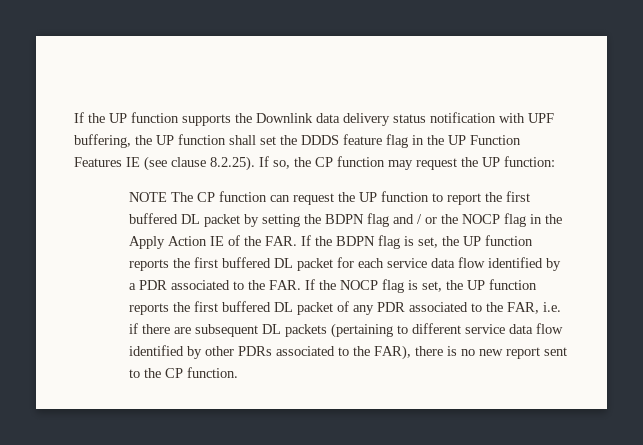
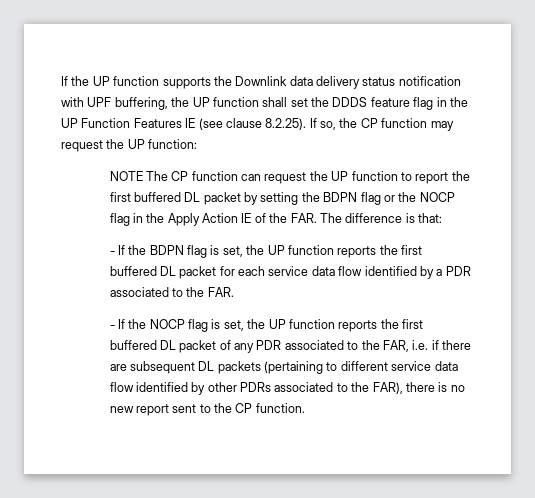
- NOTE The CP function can request the UP function to report the first buffered DL packet by setting the BDPN flag and / or the NOCP flag in the Apply Action IE of the FAR. If the BDPN flag is set, the UP function reports the first buffered DL packet for each service data flow identified by a PDR associated to the FAR. If the NOCP flag is set, the UP function reports the first buffered DL packet of any PDR associated to the FAR, i.e. if there are subsequent DL packets (pertaining to different service data flow identified by other PDRs associated to the FAR), there is no new report sent to the CP function.
+ NOTE The CP function can request the UP function to report the first buffered DL packet by setting the BDPN flag or the NOCP flag in the Apply Action IE of the FAR. The difference is that:
+ - If the BDPN flag is set, the UP function reports the first buffered DL packet for each service data flow identified by a PDR associated to the FAR.
+ - If the NOCP flag is set, the UP function reports the first buffered DL packet of any PDR associated to the FAR, i.e. if there are subsequent DL packets (pertaining to different service data flow identified by other PDRs associated to the FAR), there is no new report sent to the CP function.

